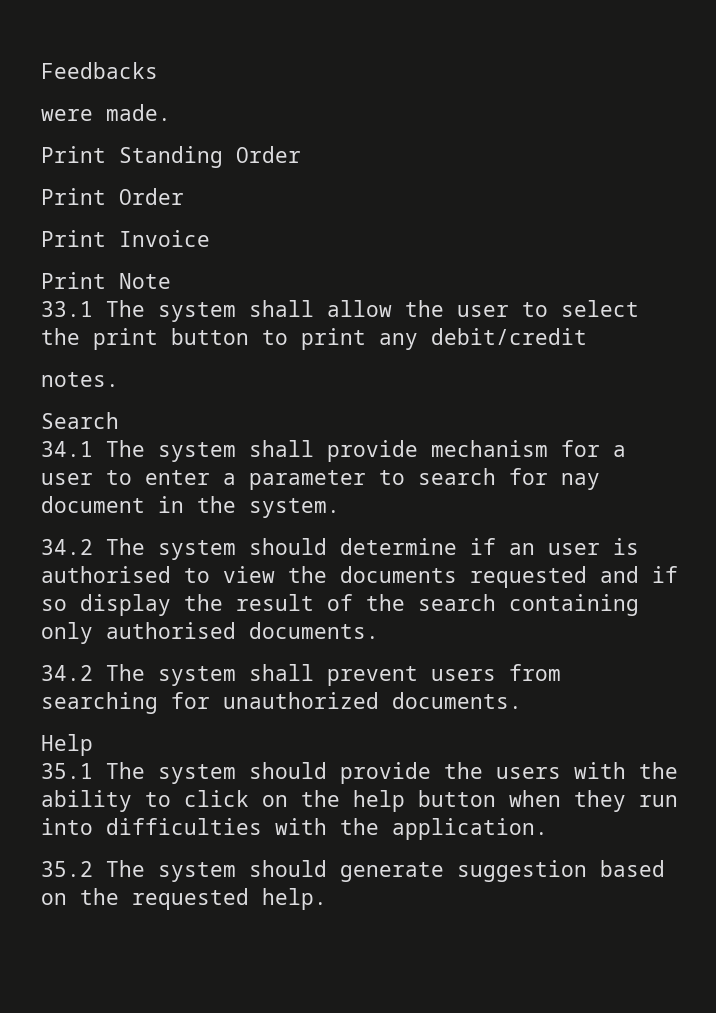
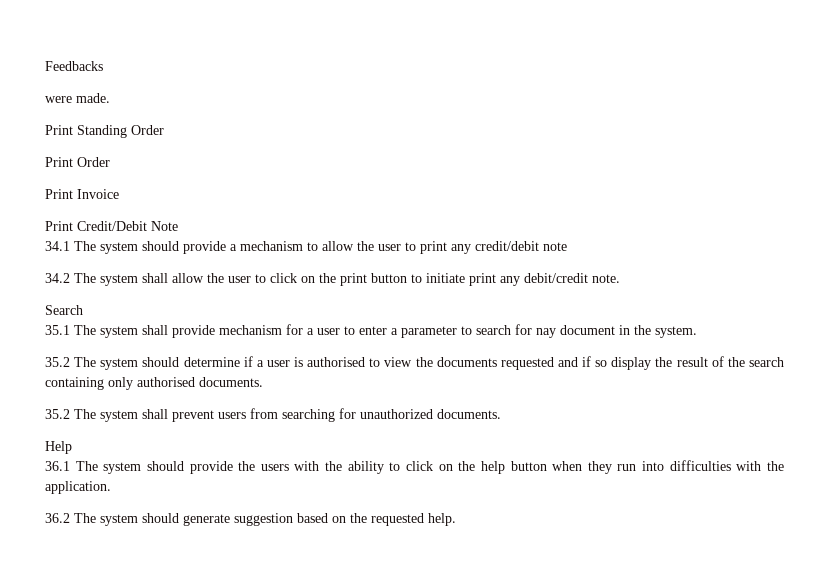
- Print Note
+ Print Credit/Debit Note
- 33.1 The system shall allow the user to select the print button to print any debit/credit
- notes.
+ 34.1 The system should provide a mechanism to allow the user to print any credit/debit note
+ 34.2 The system shall allow the user to click on the print button to initiate print any debit/credit note.
- 34.1 The system shall provide mechanism for a user to enter a parameter to search for nay document in the system.
+ 35.1 The system shall provide mechanism for a user to enter a parameter to search for nay document in the system.
- 34.2 The system should determine if an user is authorised to view the documents requested and if so display the result of the search containing only authorised documents.
+ 35.2 The system should determine if a user is authorised to view the documents requested and if so display the result of the search containing only authorised documents.
- 34.2 The system shall prevent users from searching for unauthorized documents.
+ 35.2 The system shall prevent users from searching for unauthorized documents.
- 35.1 The system should provide the users with the ability to click on the help button when they run into difficulties with the application.
+ 36.1 The system should provide the users with the ability to click on the help button when they run into difficulties with the application.
- 35.2 The system should generate suggestion based on the requested help.
+ 36.2 The system should generate suggestion based on the requested help.

